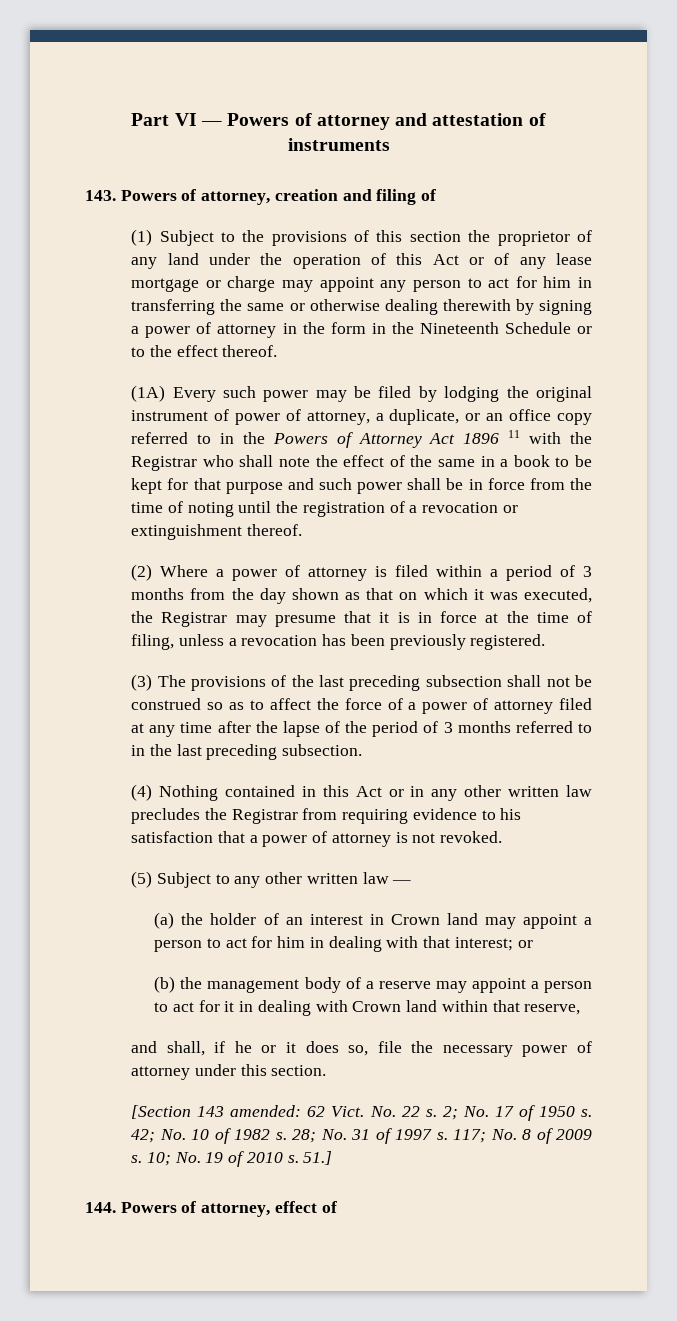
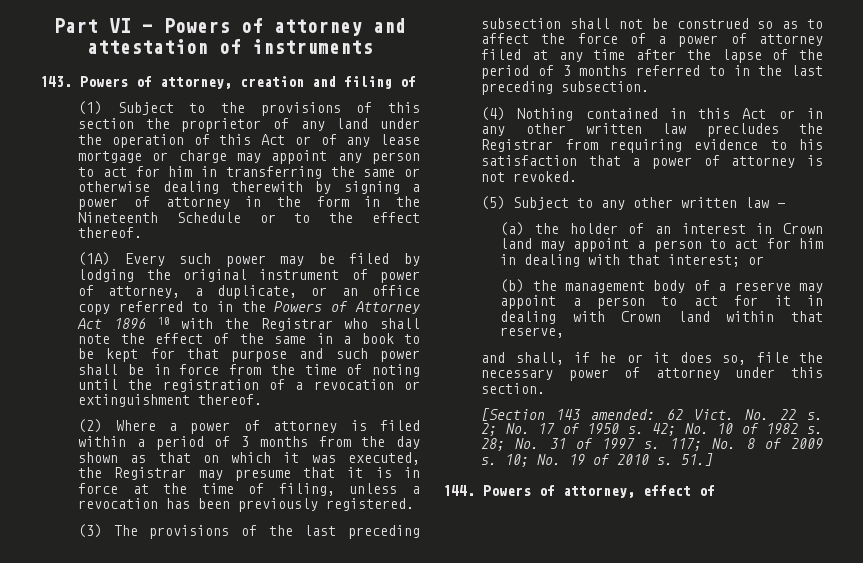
- (1A) Every such power may be filed by lodging the original instrument of power of attorney, a duplicate, or an office copy referred to in the Powers of Attorney Act 1896 11 with the Registrar who shall note the effect of the same in a book to be kept for that purpose and such power shall be in force from the time of noting until the registration of a revocation or extinguishment thereof.
+ (1A) Every such power may be filed by lodging the original instrument of power of attorney, a duplicate, or an office copy referred to in the Powers of Attorney Act 1896 10 with the Registrar who shall note the effect of the same in a book to be kept for that purpose and such power shall be in force from the time of noting until the registration of a revocation or extinguishment thereof.

